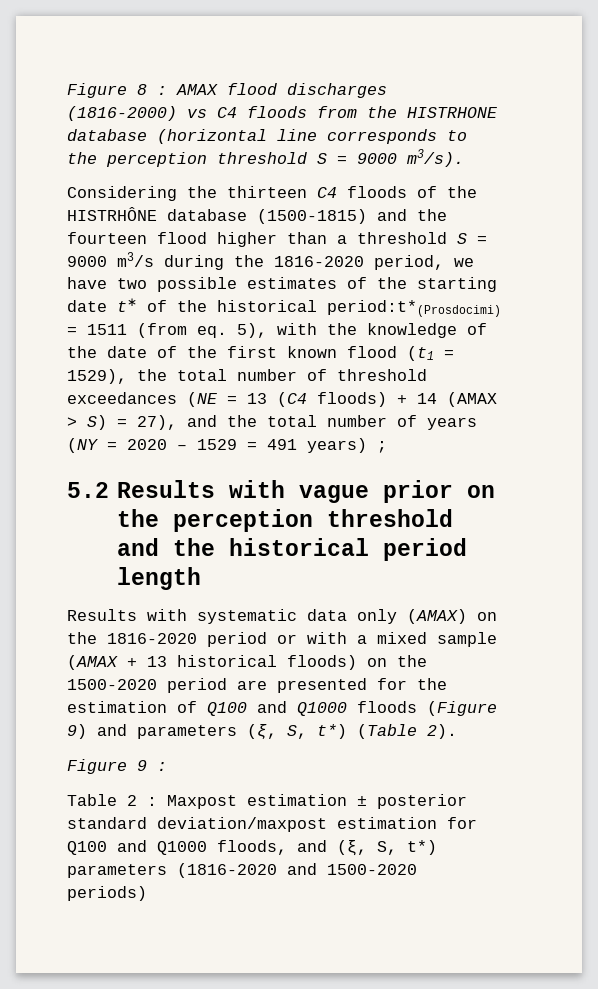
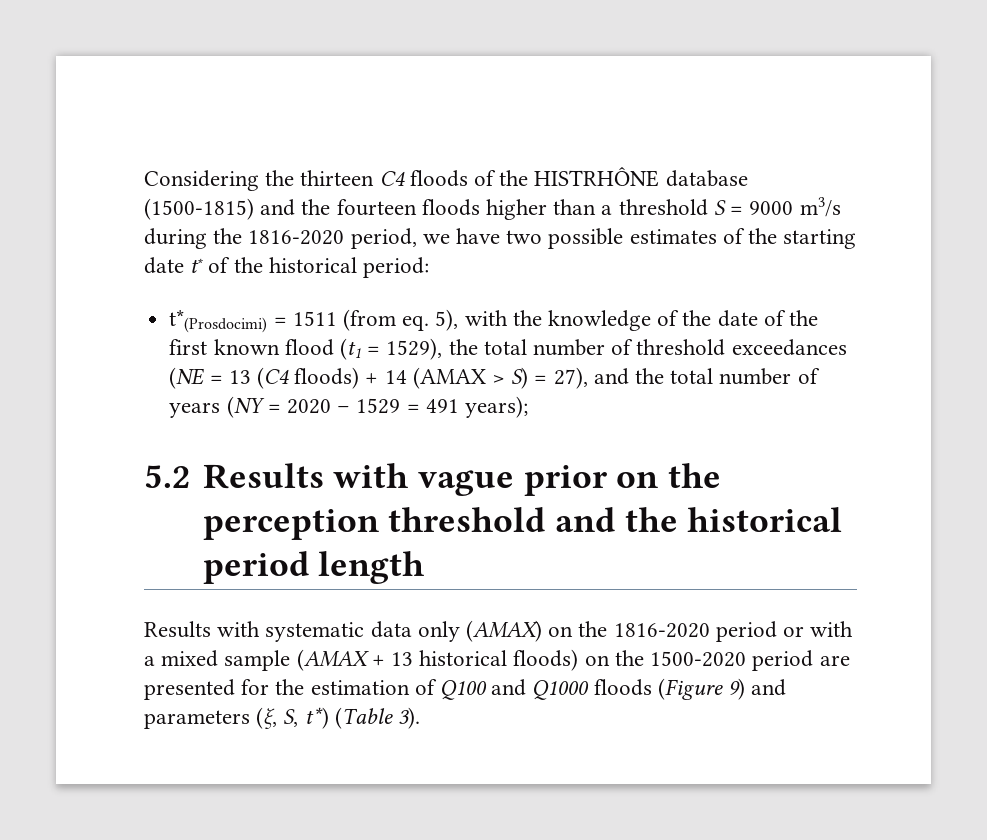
- Figure 8 : AMAX flood discharges (1816-2000) vs C4 floods from the HISTRHONE database (horizontal line corresponds to the perception threshold S = 9000 m3/s).
- Considering the thirteen C4 floods of the HISTRHÔNE database (1500-1815) and the fourteen flood higher than a threshold S = 9000 m3/s during the 1816-2020 period, we have two possible estimates of the starting date t∗ of the historical period:t*(Prosdocimi) = 1511 (from eq.
+ Considering the thirteen C4 floods of the HISTRHÔNE database (1500-1815) and the fourteen floods higher than a threshold S = 9000 m3/s during the 1816-2020 period, we have two possible estimates of the starting date t∗ of the historical period:
+ t*(Prosdocimi) = 1511 (from eq.
- 5), with the knowledge of the date of the first known flood (t1 = 1529), the total number of threshold exceedances (NE = 13 (C4 floods) + 14 (AMAX > S) = 27), and the total number of years (NY = 2020 – 1529 = 491 years) ;
+ 5), with the knowledge of the date of the first known flood (t1 = 1529), the total number of threshold exceedances (NE = 13 (C4 floods) + 14 (AMAX > S) = 27), and the total number of years (NY = 2020 – 1529 = 491 years);
- Results with systematic data only (AMAX) on the 1816-2020 period or with a mixed sample (AMAX + 13 historical floods) on the 1500-2020 period are presented for the estimation of Q100 and Q1000 floods (Figure 9) and parameters (ξ, S, t*) (Table 2).
- Figure 9 :
- Table 2 : Maxpost estimation ± posterior standard deviation/maxpost estimation for Q100 and Q1000 floods, and (ξ, S, t*) parameters (1816-2020 and 1500-2020 periods)
+ Results with systematic data only (AMAX) on the 1816-2020 period or with a mixed sample (AMAX + 13 historical floods) on the 1500-2020 period are presented for the estimation of Q100 and Q1000 floods (Figure 9) and parameters (ξ, S, t*) (Table 3).

